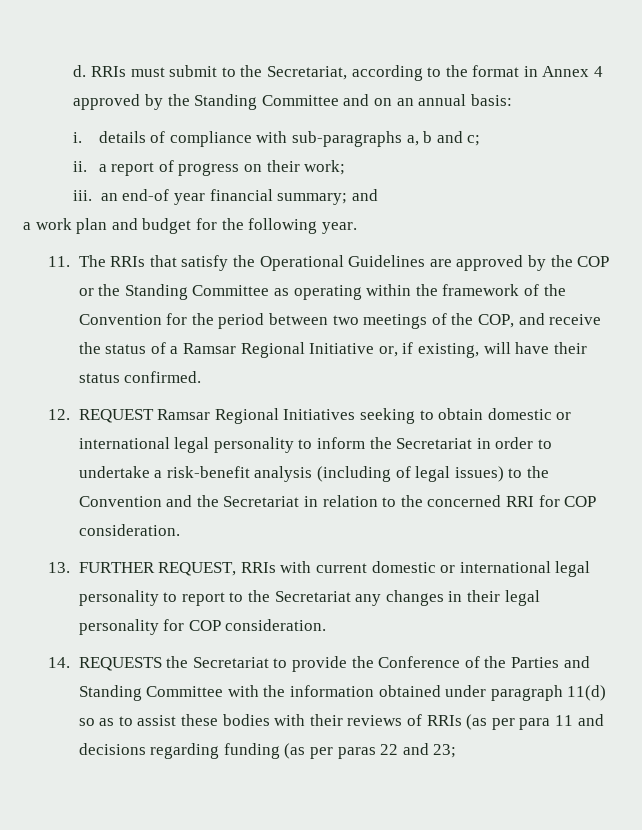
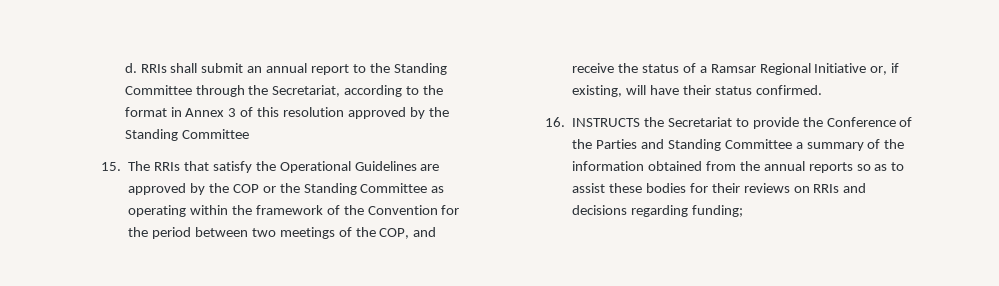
- RRIs must submit to the Secretariat, according to the format in Annex 4 approved by the Standing Committee and on an annual basis:
- i. details of compliance with sub-paragraphs a, b and c;
- ii. a report of progress on their work;
- iii. an end-of year financial summary; and
- a work plan and budget for the following year.
- 11. The RRIs that satisfy the Operational Guidelines are approved by the COP or the Standing Committee as operating within the framework of the Convention for the period between two meetings of the COP, and receive the status of a Ramsar Regional Initiative or, if existing, will have their status confirmed.
+ RRIs shall submit an annual report to the Standing Committee through the Secretariat, according to the format in Annex 3 of this resolution approved by the Standing Committee
+ 15. The RRIs that satisfy the Operational Guidelines are approved by the COP or the Standing Committee as operating within the framework of the Convention for the period between two meetings of the COP, and receive the status of a Ramsar Regional Initiative or, if existing, will have their status confirmed.
- 12. REQUEST Ramsar Regional Initiatives seeking to obtain domestic or international legal personality to inform the Secretariat in order to undertake a risk-benefit analysis (including of legal issues) to the Convention and the Secretariat in relation to the concerned RRI for COP consideration.
- 13. FURTHER REQUEST, RRIs with current domestic or international legal personality to report to the Secretariat any changes in their legal personality for COP consideration.
- 14. REQUESTS the Secretariat to provide the Conference of the Parties and Standing Committee with the information obtained under paragraph 11(d) so as to assist these bodies with their reviews of RRIs (as per para 11 and decisions regarding funding (as per paras 22 and 23;
+ 16. INSTRUCTS the Secretariat to provide the Conference of the Parties and Standing Committee a summary of the information obtained from the annual reports so as to assist these bodies for their reviews on RRIs and decisions regarding funding;

